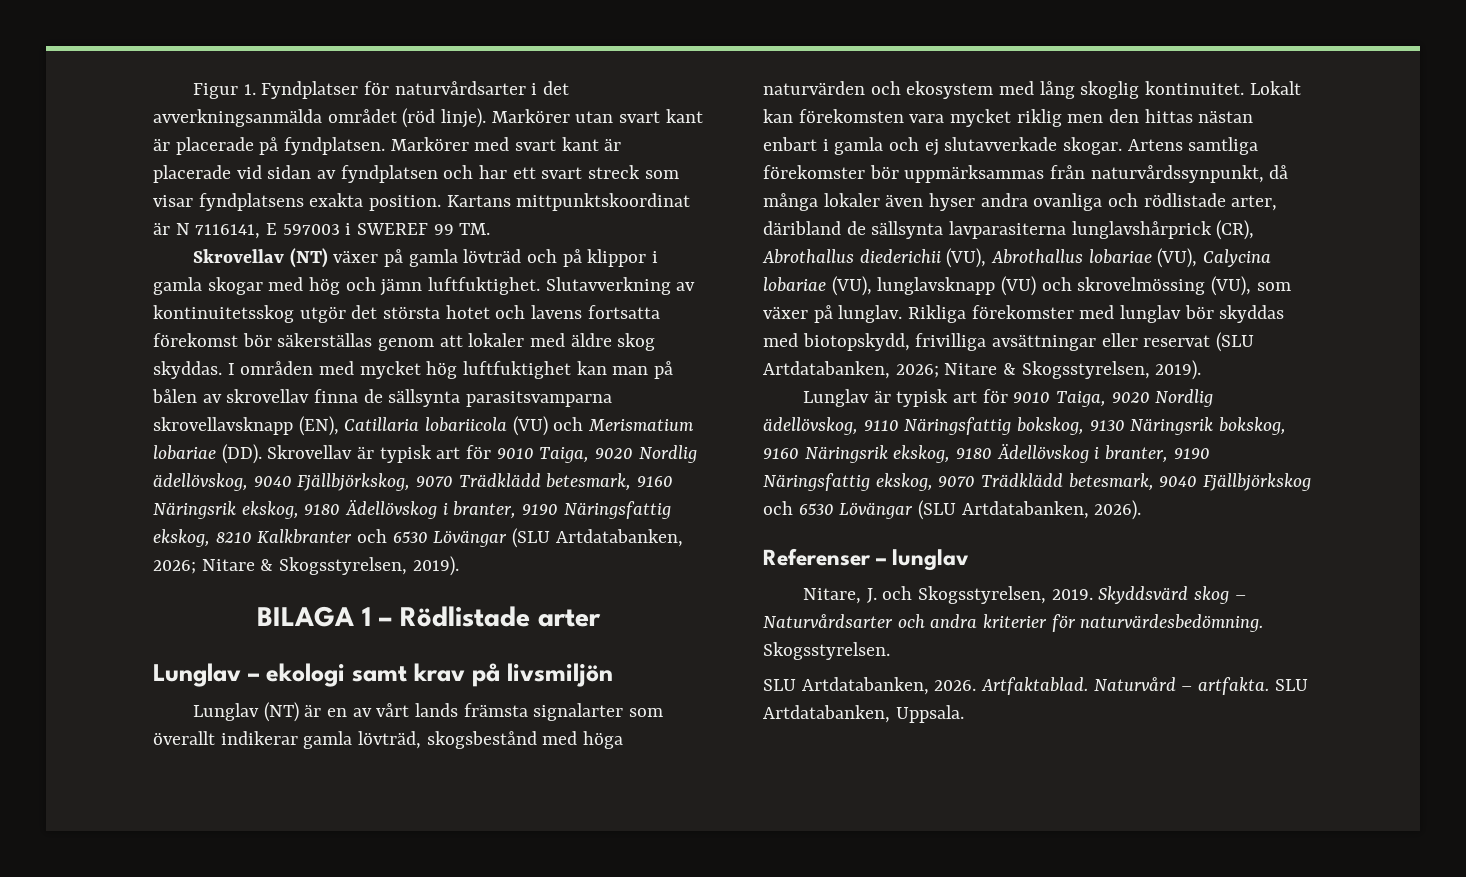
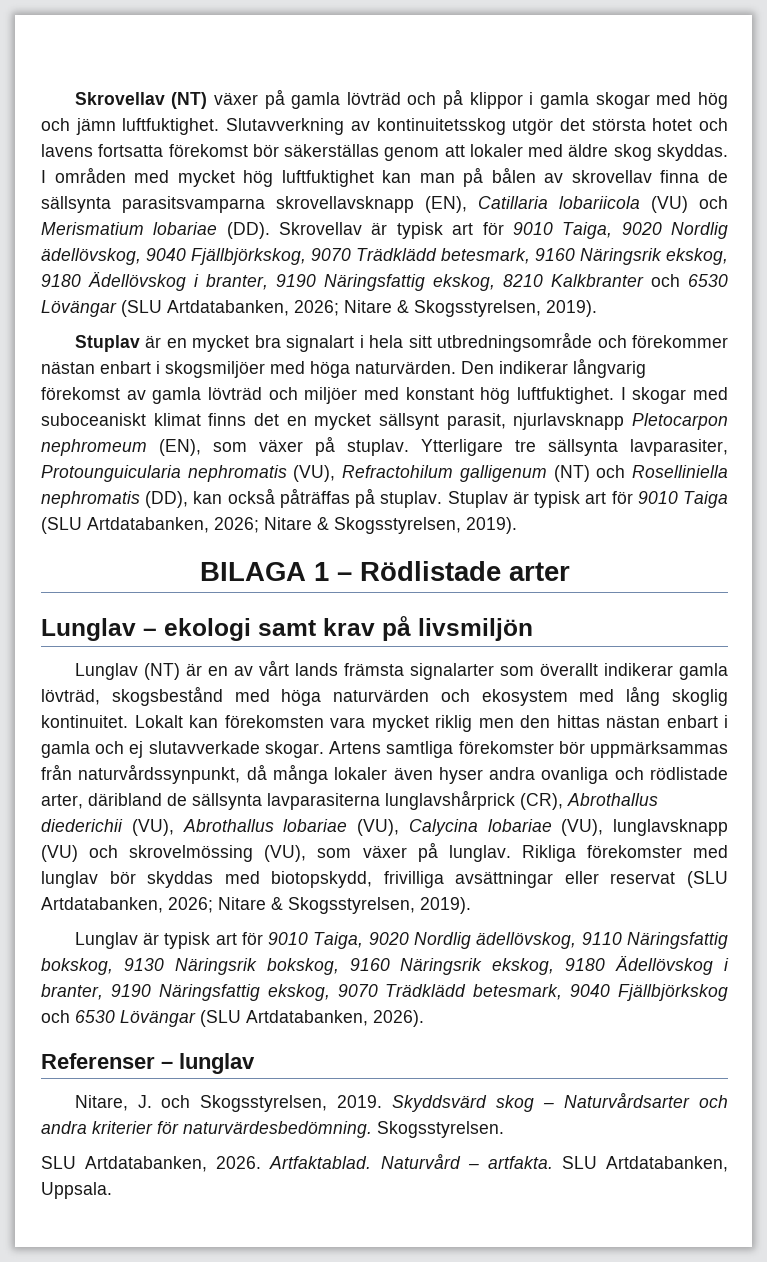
- Figur 1. Fyndplatser för naturvårdsarter i det avverkningsanmälda området (röd linje). Markörer utan svart kant är placerade på fyndplatsen. Markörer med svart kant är placerade vid sidan av fyndplatsen och har ett svart streck som visar fyndplatsens exakta position. Kartans mittpunktskoordinat är N 7116141, E 597003 i SWEREF 99 TM.
+ Stuplav är en mycket bra signalart i hela sitt utbredningsområde och förekommer nästan enbart i skogsmiljöer med höga naturvärden. Den indikerar långvarig förekomst av gamla lövträd och miljöer med konstant hög luftfuktighet. I skogar med suboceaniskt klimat finns det en mycket sällsynt parasit, njurlavsknapp Pletocarpon nephromeum (EN), som växer på stuplav. Ytterligare tre sällsynta lavparasiter, Protounguicularia nephromatis (VU), Refractohilum galligenum (NT) och Roselliniella nephromatis (DD), kan också påträffas på stuplav. Stuplav är typisk art för 9010 Taiga (SLU Artdatabanken, 2026; Nitare & Skogsstyrelsen, 2019).

